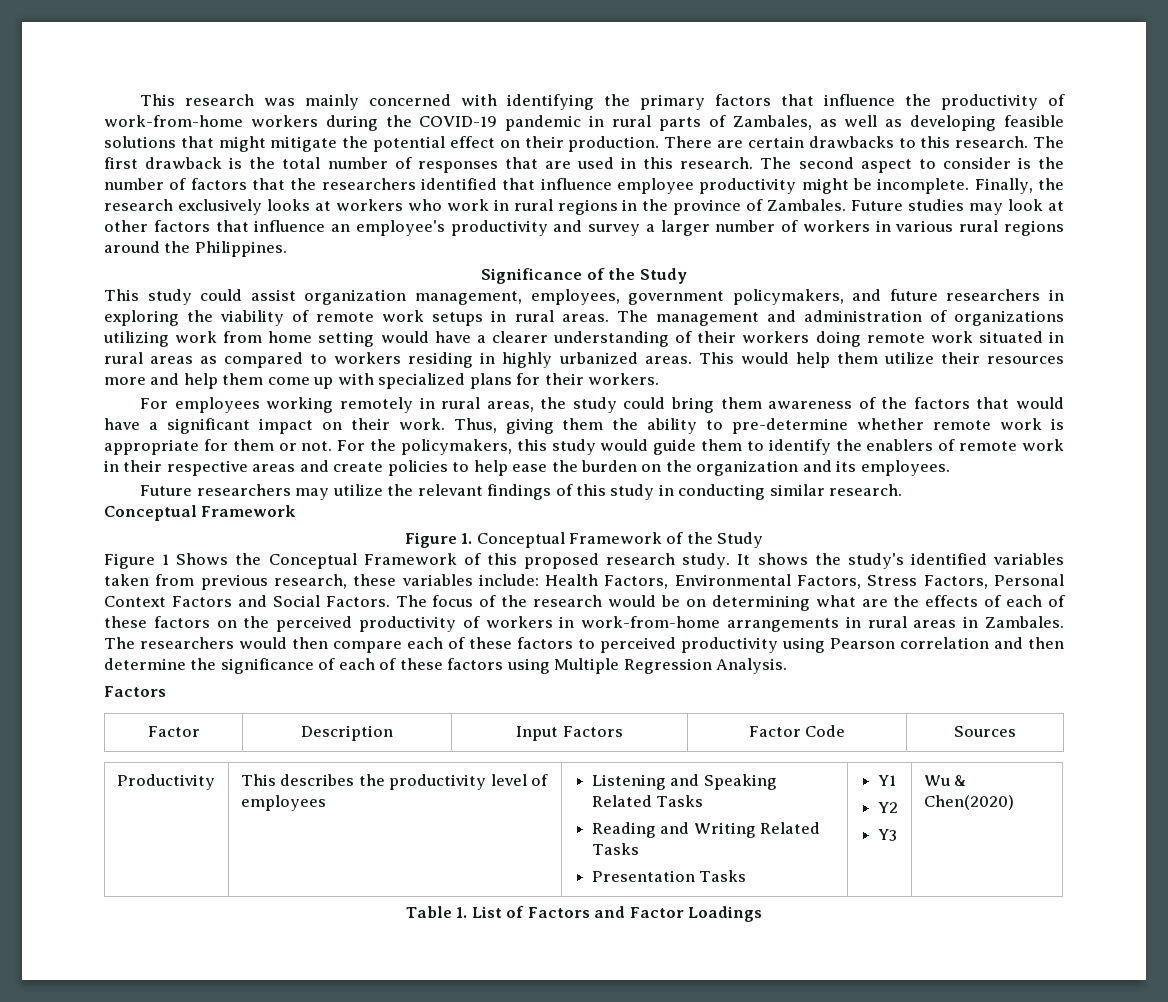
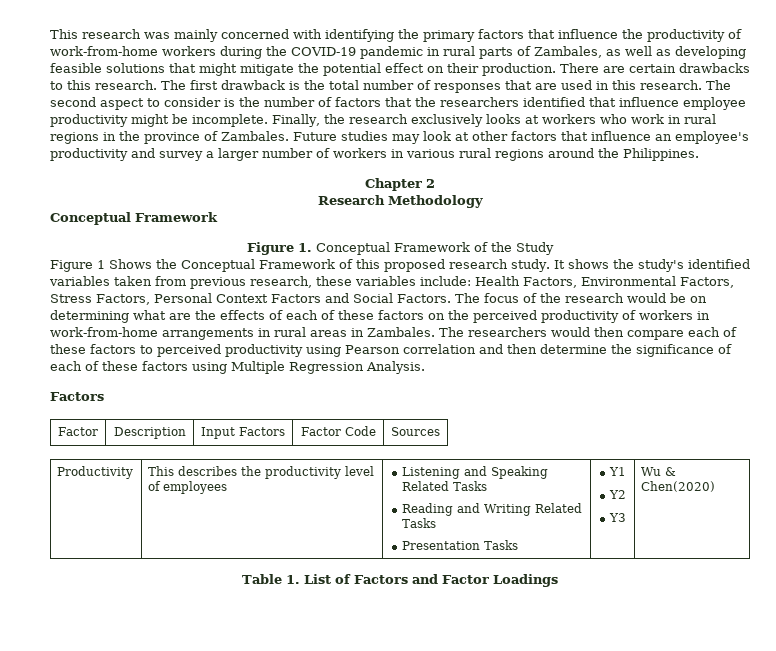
- Significance of the Study
- This study could assist organization management, employees, government policymakers, and future researchers in exploring the viability of remote work setups in rural areas. The management and administration of organizations utilizing work from home setting would have a clearer understanding of their workers doing remote work situated in rural areas as compared to workers residing in highly urbanized areas. This would help them utilize their resources more and help them come up with specialized plans for their workers.
- For employees working remotely in rural areas, the study could bring them awareness of the factors that would have a significant impact on their work. Thus, giving them the ability to pre-determine whether remote work is appropriate for them or not. For the policymakers, this study would guide them to identify the enablers of remote work in their respective areas and create policies to help ease the burden on the organization and its employees.
- Future researchers may utilize the relevant findings of this study in conducting similar research.
+ Chapter 2
+ Research Methodology

